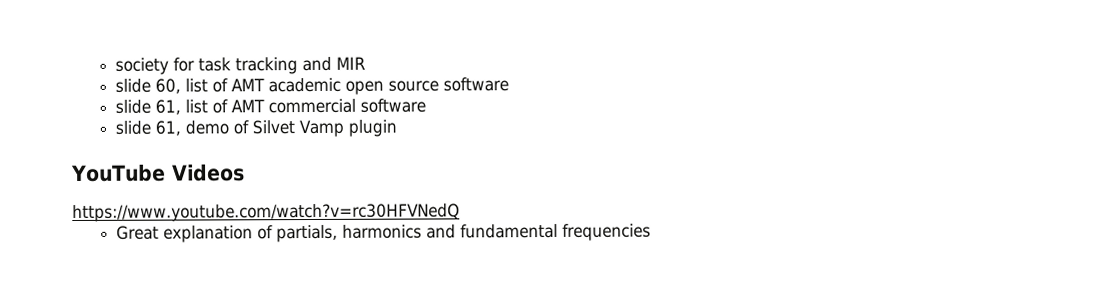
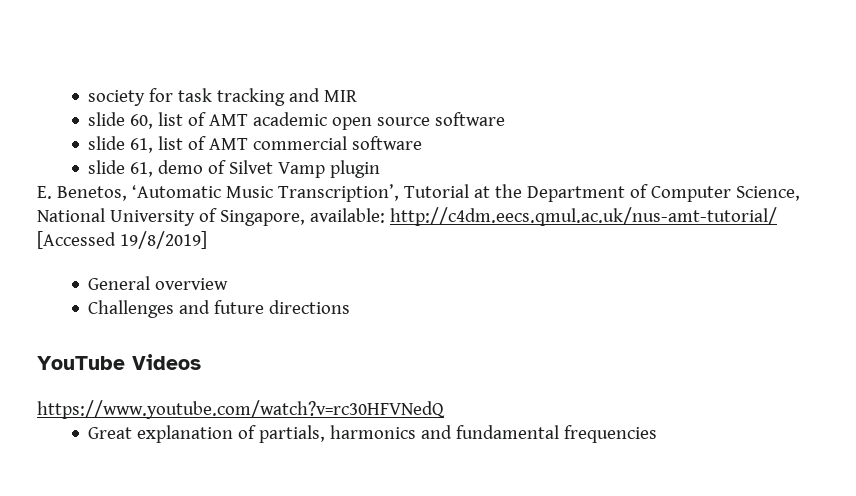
+ E. Benetos, ‘Automatic Music Transcription’, Tutorial at the Department of Computer Science, National University of Singapore, available: http://c4dm.eecs.qmul.ac.uk/nus-amt-tutorial/ [Accessed 19/8/2019]
+ General overview
+ Challenges and future directions

